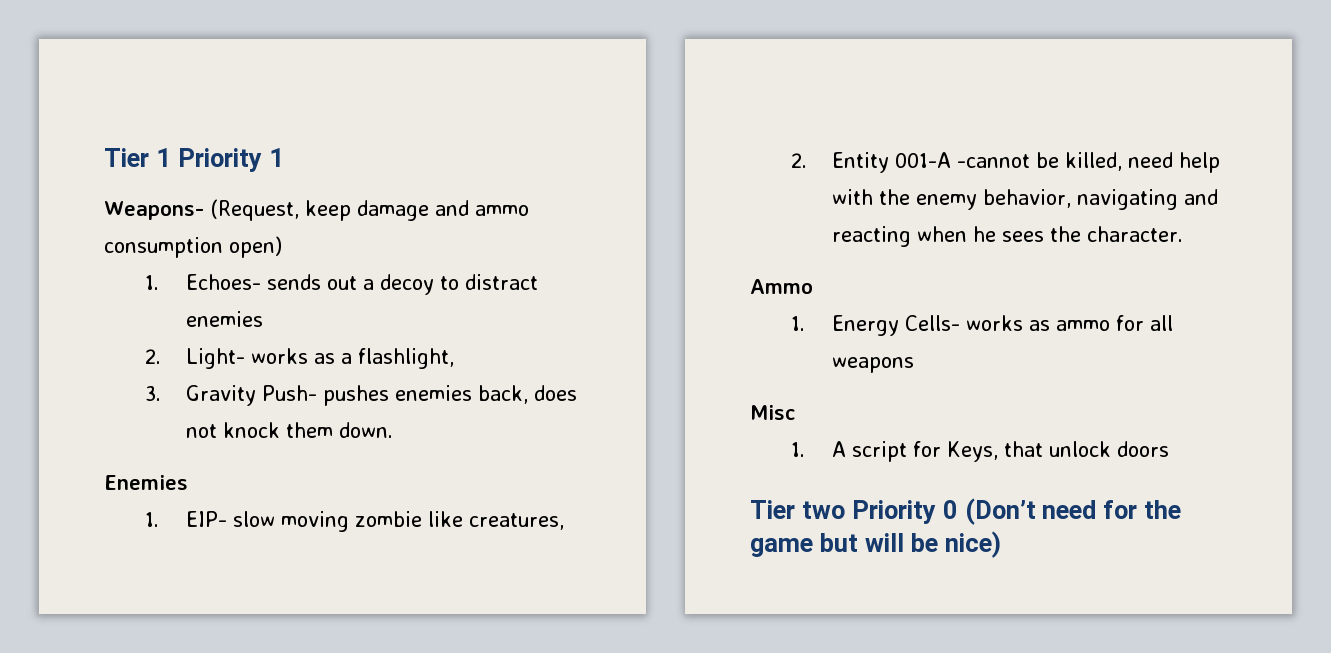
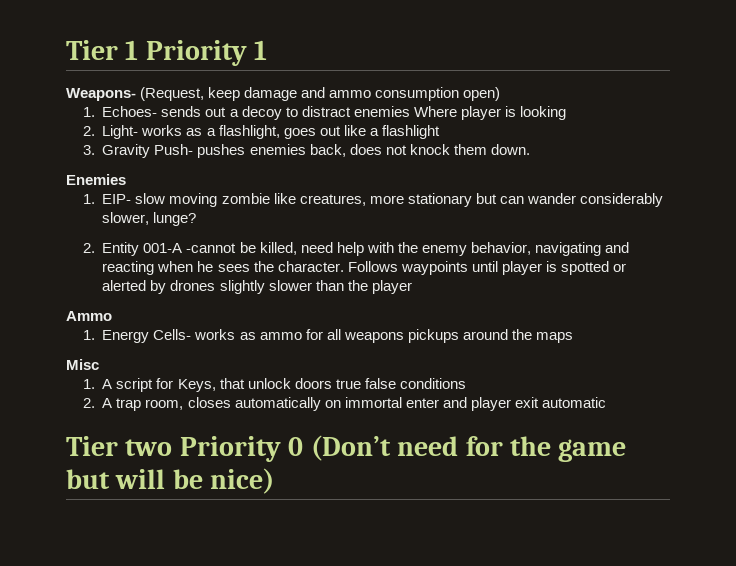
- 1. Echoes- sends out a decoy to distract enemies
+ 1. Echoes- sends out a decoy to distract enemies Where player is looking
- 2. Light- works as a flashlight,
+ 2. Light- works as a flashlight, goes out like a flashlight
- 1. EIP- slow moving zombie like creatures,
+ 1. EIP- slow moving zombie like creatures, more stationary but can wander considerably slower, lunge?
+ Follows waypoints until player is spotted or alerted by drones slightly slower than the player
- 1. Energy Cells- works as ammo for all weapons
+ 1. Energy Cells- works as ammo for all weapons pickups around the maps
- 1. A script for Keys, that unlock doors
+ 1. A script for Keys, that unlock doors true false conditions
+ 2. A trap room, closes automatically on immortal enter and player exit automatic

